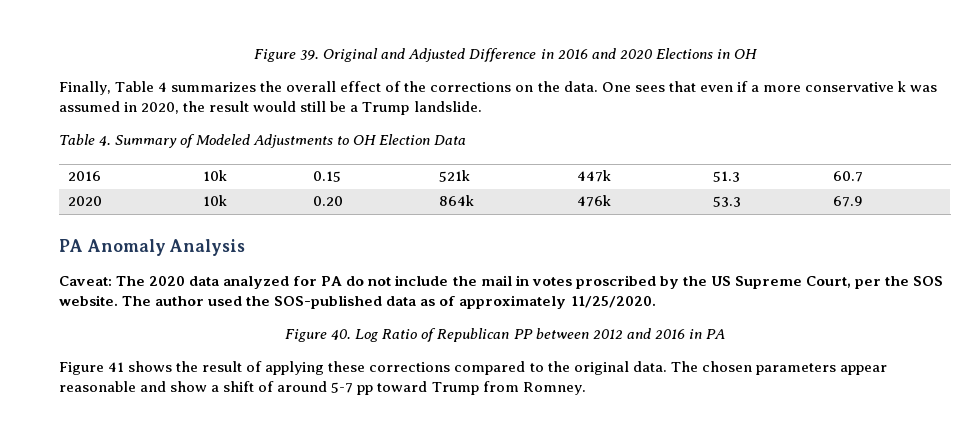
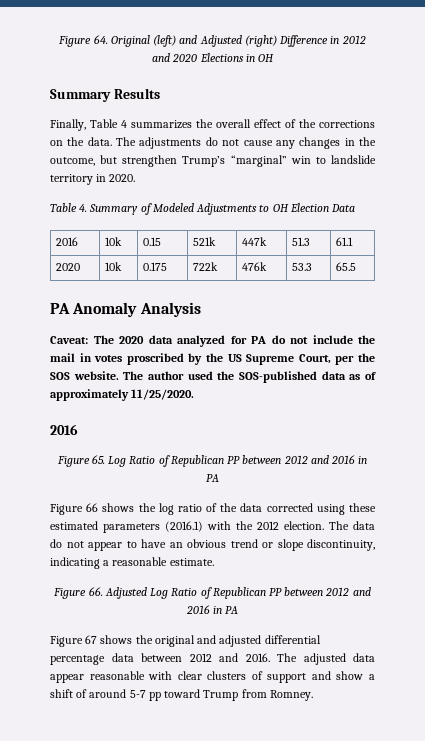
- Figure 39. Original and Adjusted Difference in 2016 and 2020 Elections in OH
+ Figure 64. Original (left) and Adjusted (right) Difference in 2012 and 2020 Elections in OH
+ Summary Results
- One sees that even if a more conservative k was assumed in 2020, the result would still be a Trump landslide.
+ The adjustments do not cause any changes in the outcome, but strengthen Trump’s “marginal” win to landslide territory in 2020.
- 2016 | 10k | 0.15 | 521k | 447k | 51.3 | 60.7
+ 2016 | 10k | 0.15 | 521k | 447k | 51.3 | 61.1
- 2020 | 10k | 0.20 | 864k | 476k | 53.3 | 67.9
+ 2020 | 10k | 0.175 | 722k | 476k | 53.3 | 65.5
  The author used the SOS-published data as of approximately 11/25/2020.
- Figure 40. Log Ratio of Republican PP between 2012 and 2016 in PA
+ 2016
+ Figure 65. Log Ratio of Republican PP between 2012 and 2016 in PA
- Figure 41 shows the result of applying these corrections compared to the original data. The chosen parameters appear reasonable and show a shift of around 5-7 pp toward Trump from Romney.
+ Figure 66 shows the log ratio of the data corrected using these estimated parameters (2016.1) with the 2012 election. The data do not appear to have an obvious trend or slope discontinuity, indicating a reasonable estimate.
+ Figure 66. Adjusted Log Ratio of Republican PP between 2012 and 2016 in PA
+ Figure 67 shows the original and adjusted differential percentage data between 2012 and 2016. The adjusted data appear reasonable with clear clusters of support and show a shift of around 5-7 pp toward Trump from Romney.

